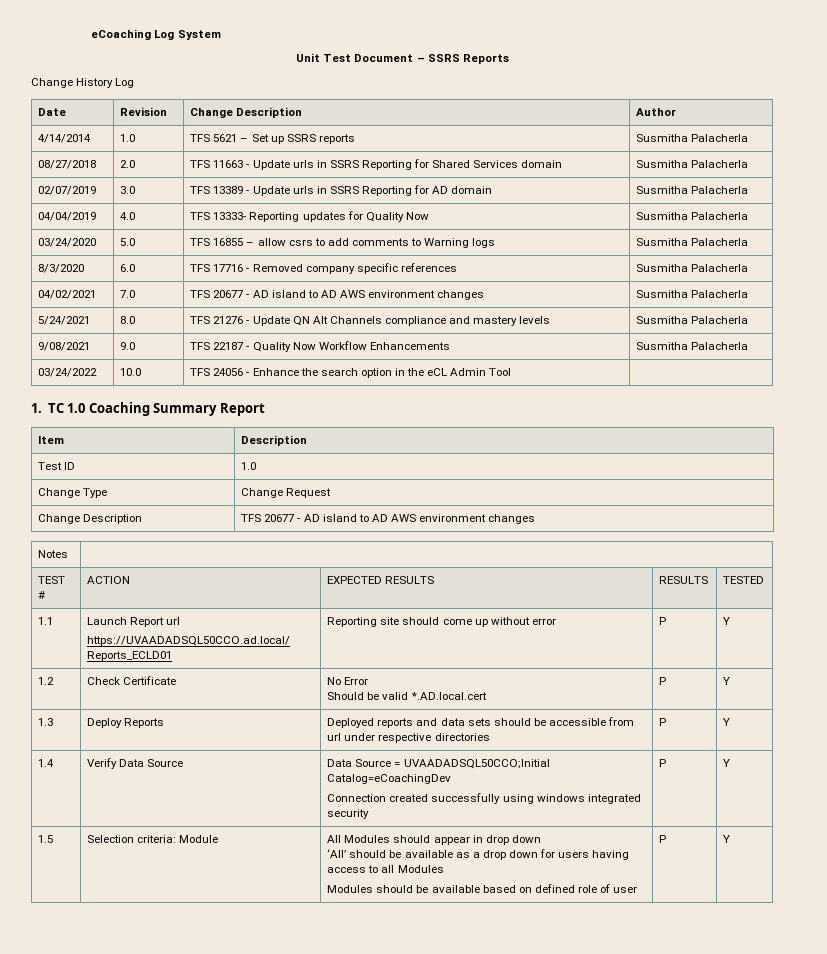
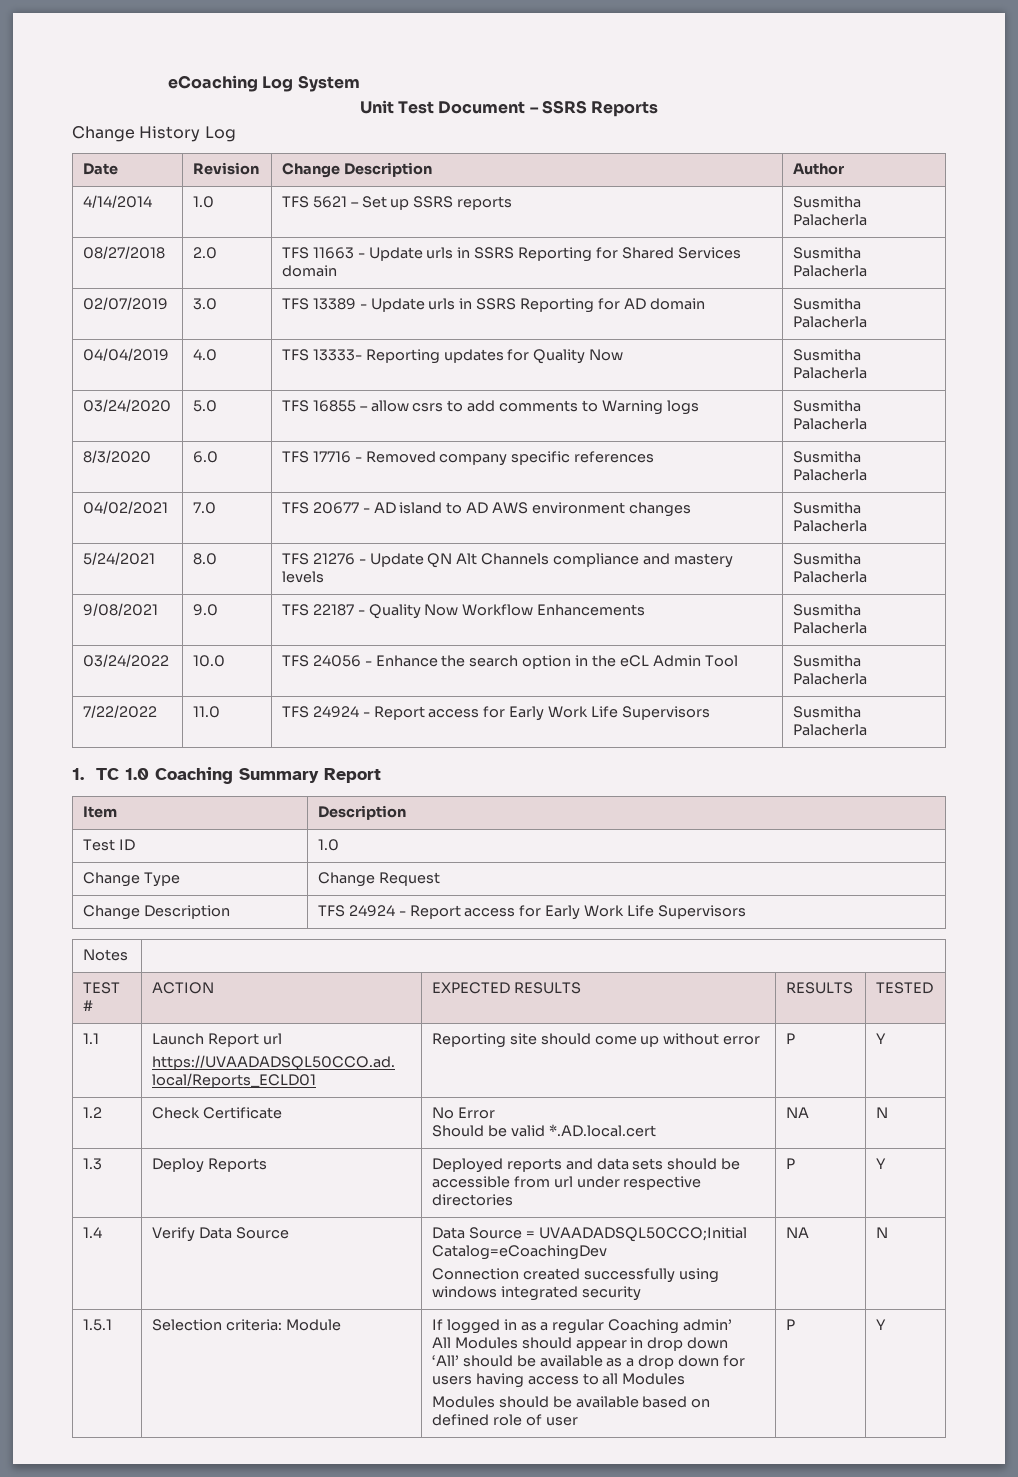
- 03/24/2022 | 10.0 | TFS 24056 - Enhance the search option in the eCL Admin Tool |
+ 03/24/2022 | 10.0 | TFS 24056 - Enhance the search option in the eCL Admin Tool | Susmitha Palacherla
+ 7/22/2022 | 11.0 | TFS 24924 - Report access for Early Work Life Supervisors | Susmitha Palacherla
- Change Description | TFS 20677 - AD island to AD AWS environment changes
+ Change Description | TFS 24924 - Report access for Early Work Life Supervisors
  1.2 | Check Certificate | No Error
- Should be valid *.AD.local.cert | P | Y
+ Should be valid *.AD.local.cert | NA | N
  1.4 | Verify Data Source | Data Source = UVAADADSQL50CCO;Initial Catalog=eCoachingDev
- Connection created successfully using windows integrated security | P | Y
- 1.5 | Selection criteria: Module | All Modules should appear in drop down
+ Connection created successfully using windows integrated security | NA | N
+ 1.5.1 | Selection criteria: Module | If logged in as a regular Coaching admin’
+ All Modules should appear in drop down

